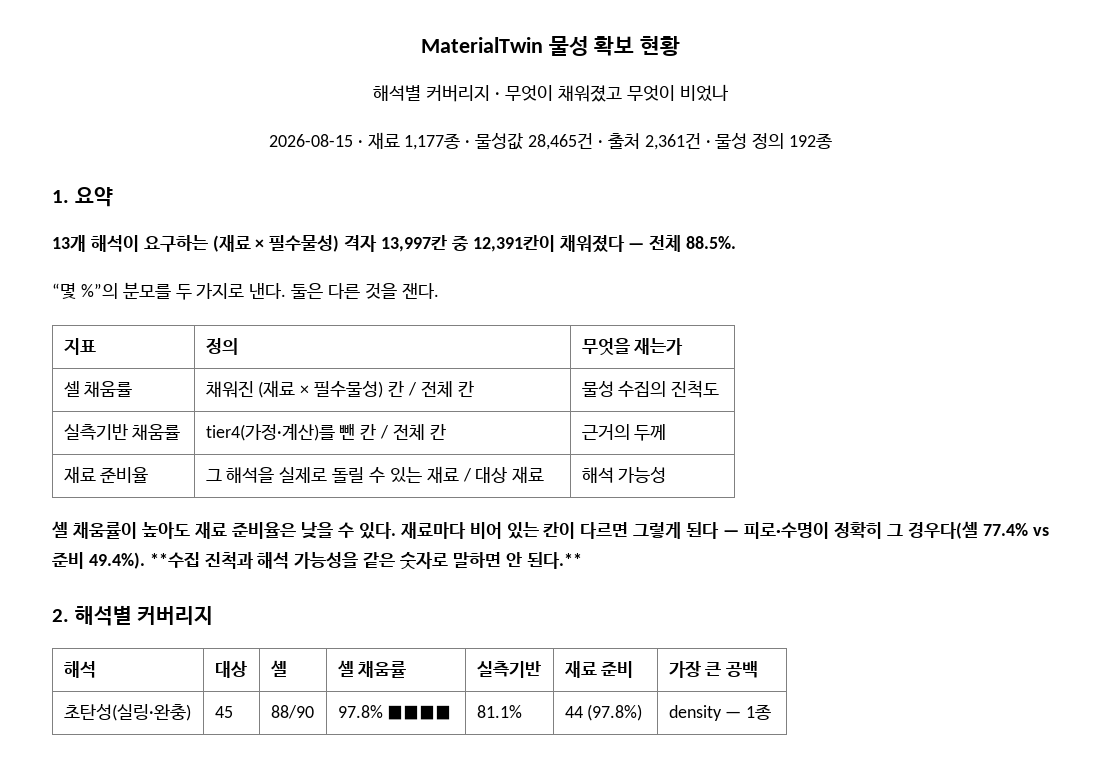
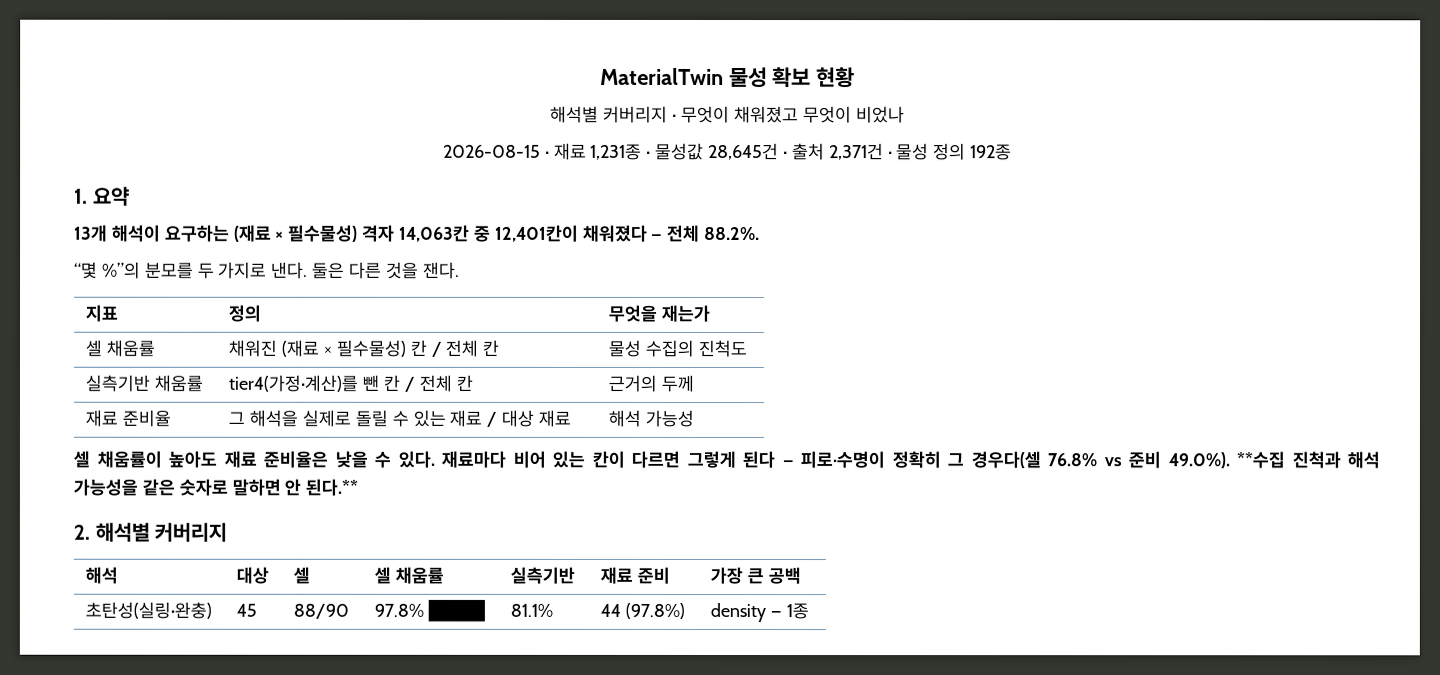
- 2026-08-15 · 재료 1,177종 · 물성값 28,465건 · 출처 2,361건 · 물성 정의 192종
+ 2026-08-15 · 재료 1,231종 · 물성값 28,645건 · 출처 2,371건 · 물성 정의 192종
- 13개 해석이 요구하는 (재료 × 필수물성) 격자 13,997칸 중 12,391칸이 채워졌다 — 전체 88.5%.
+ 13개 해석이 요구하는 (재료 × 필수물성) 격자 14,063칸 중 12,401칸이 채워졌다 — 전체 88.2%.
- 재료마다 비어 있는 칸이 다르면 그렇게 된다 — 피로·수명이 정확히 그 경우다(셀 77.4% vs 준비 49.4%). **수집 진척과 해석 가능성을 같은 숫자로 말하면 안 된다.**
+ 재료마다 비어 있는 칸이 다르면 그렇게 된다 — 피로·수명이 정확히 그 경우다(셀 76.8% vs 준비 49.0%). **수집 진척과 해석 가능성을 같은 숫자로 말하면 안 된다.**

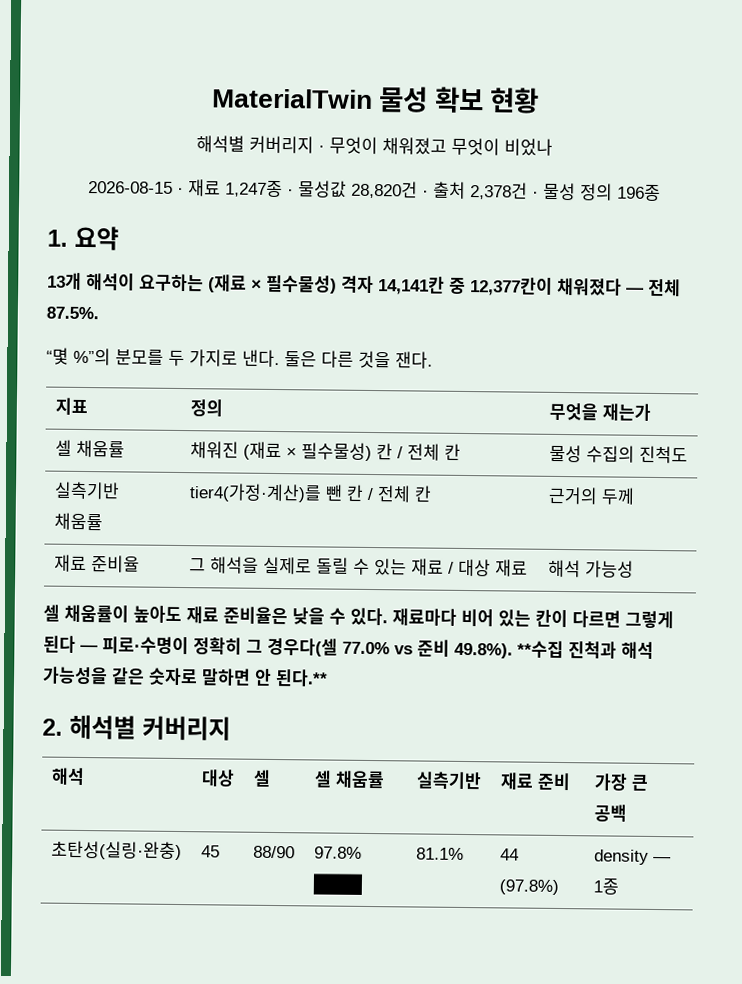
- 2026-08-15 · 재료 1,231종 · 물성값 28,645건 · 출처 2,371건 · 물성 정의 192종
+ 2026-08-15 · 재료 1,247종 · 물성값 28,820건 · 출처 2,378건 · 물성 정의 196종
- 13개 해석이 요구하는 (재료 × 필수물성) 격자 14,063칸 중 12,401칸이 채워졌다 — 전체 88.2%.
+ 13개 해석이 요구하는 (재료 × 필수물성) 격자 14,141칸 중 12,377칸이 채워졌다 — 전체 87.5%.
- 재료마다 비어 있는 칸이 다르면 그렇게 된다 — 피로·수명이 정확히 그 경우다(셀 76.8% vs 준비 49.0%). **수집 진척과 해석 가능성을 같은 숫자로 말하면 안 된다.**
+ 재료마다 비어 있는 칸이 다르면 그렇게 된다 — 피로·수명이 정확히 그 경우다(셀 77.0% vs 준비 49.8%). **수집 진척과 해석 가능성을 같은 숫자로 말하면 안 된다.**

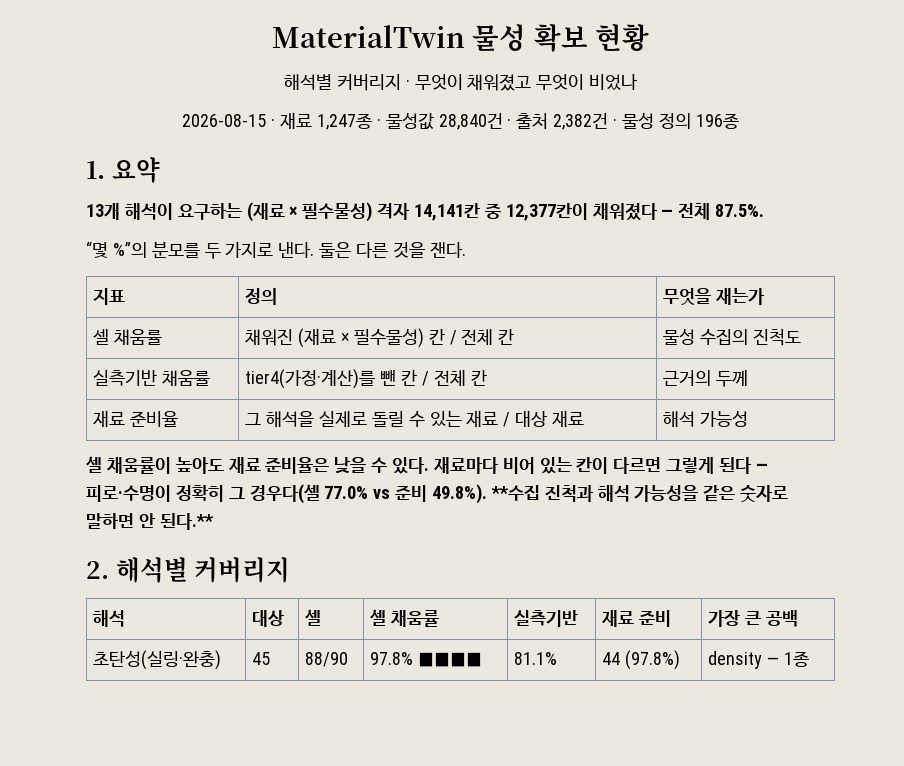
- 2026-08-15 · 재료 1,247종 · 물성값 28,820건 · 출처 2,378건 · 물성 정의 196종
+ 2026-08-15 · 재료 1,247종 · 물성값 28,840건 · 출처 2,382건 · 물성 정의 196종

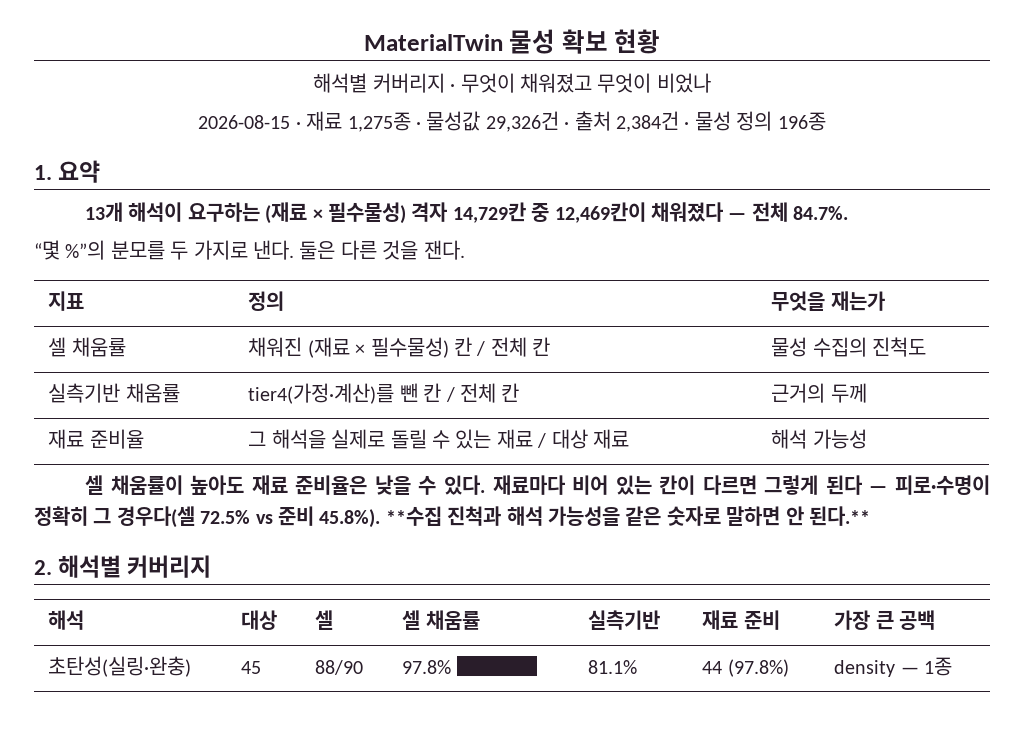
- 2026-08-15 · 재료 1,247종 · 물성값 28,840건 · 출처 2,382건 · 물성 정의 196종
+ 2026-08-15 · 재료 1,275종 · 물성값 29,326건 · 출처 2,384건 · 물성 정의 196종
- 13개 해석이 요구하는 (재료 × 필수물성) 격자 14,141칸 중 12,377칸이 채워졌다 — 전체 87.5%.
+ 13개 해석이 요구하는 (재료 × 필수물성) 격자 14,729칸 중 12,469칸이 채워졌다 — 전체 84.7%.
- 재료마다 비어 있는 칸이 다르면 그렇게 된다 — 피로·수명이 정확히 그 경우다(셀 77.0% vs 준비 49.8%). **수집 진척과 해석 가능성을 같은 숫자로 말하면 안 된다.**
+ 재료마다 비어 있는 칸이 다르면 그렇게 된다 — 피로·수명이 정확히 그 경우다(셀 72.5% vs 준비 45.8%). **수집 진척과 해석 가능성을 같은 숫자로 말하면 안 된다.**

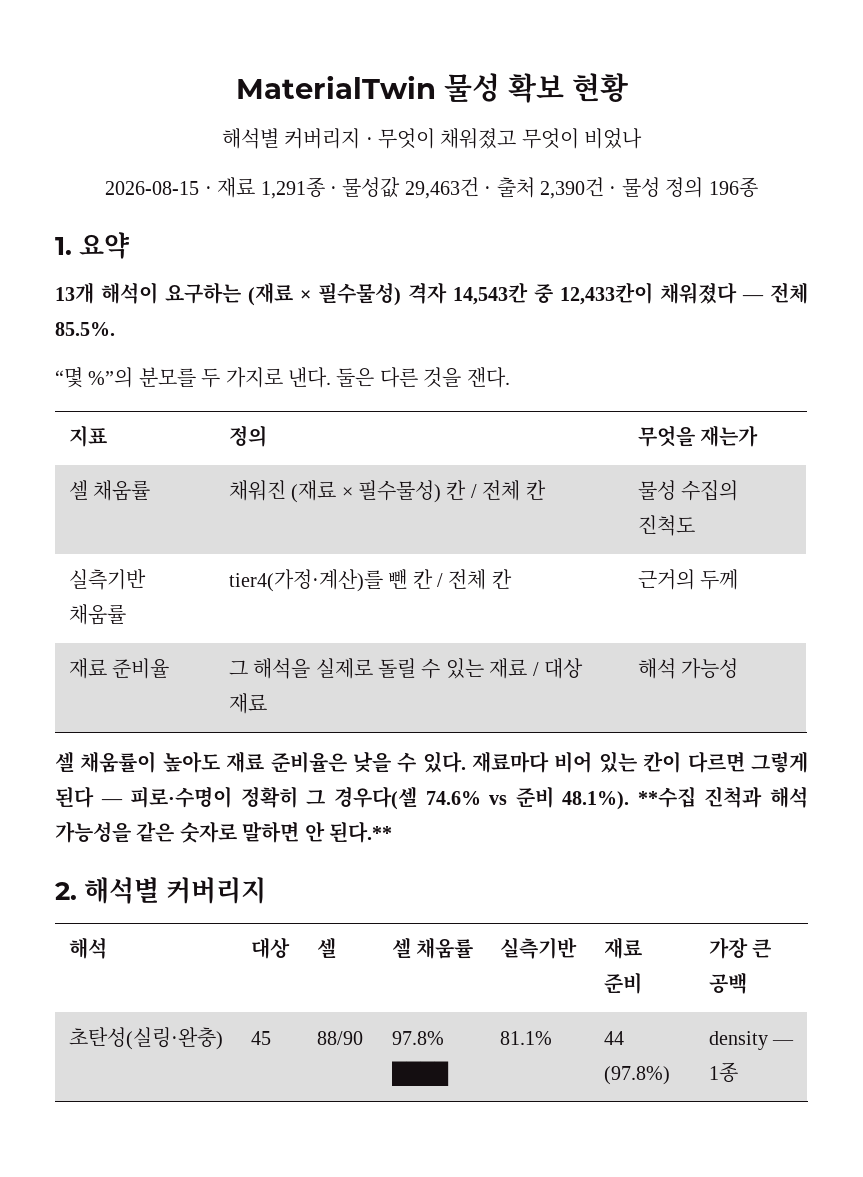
- 2026-08-15 · 재료 1,275종 · 물성값 29,326건 · 출처 2,384건 · 물성 정의 196종
+ 2026-08-15 · 재료 1,291종 · 물성값 29,463건 · 출처 2,390건 · 물성 정의 196종
- 13개 해석이 요구하는 (재료 × 필수물성) 격자 14,729칸 중 12,469칸이 채워졌다 — 전체 84.7%.
+ 13개 해석이 요구하는 (재료 × 필수물성) 격자 14,543칸 중 12,433칸이 채워졌다 — 전체 85.5%.
- 재료마다 비어 있는 칸이 다르면 그렇게 된다 — 피로·수명이 정확히 그 경우다(셀 72.5% vs 준비 45.8%). **수집 진척과 해석 가능성을 같은 숫자로 말하면 안 된다.**
+ 재료마다 비어 있는 칸이 다르면 그렇게 된다 — 피로·수명이 정확히 그 경우다(셀 74.6% vs 준비 48.1%). **수집 진척과 해석 가능성을 같은 숫자로 말하면 안 된다.**

